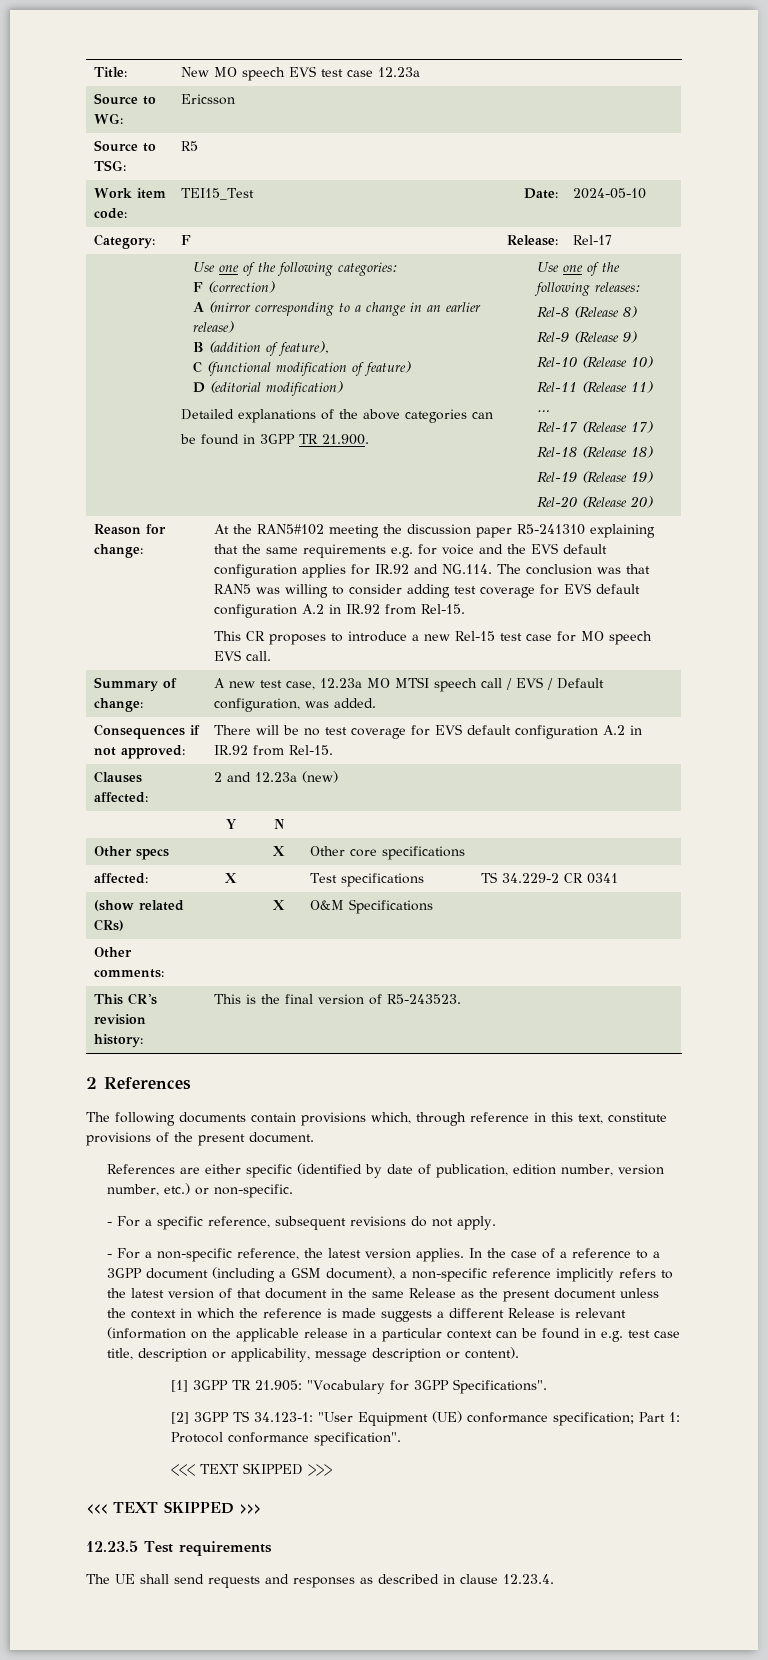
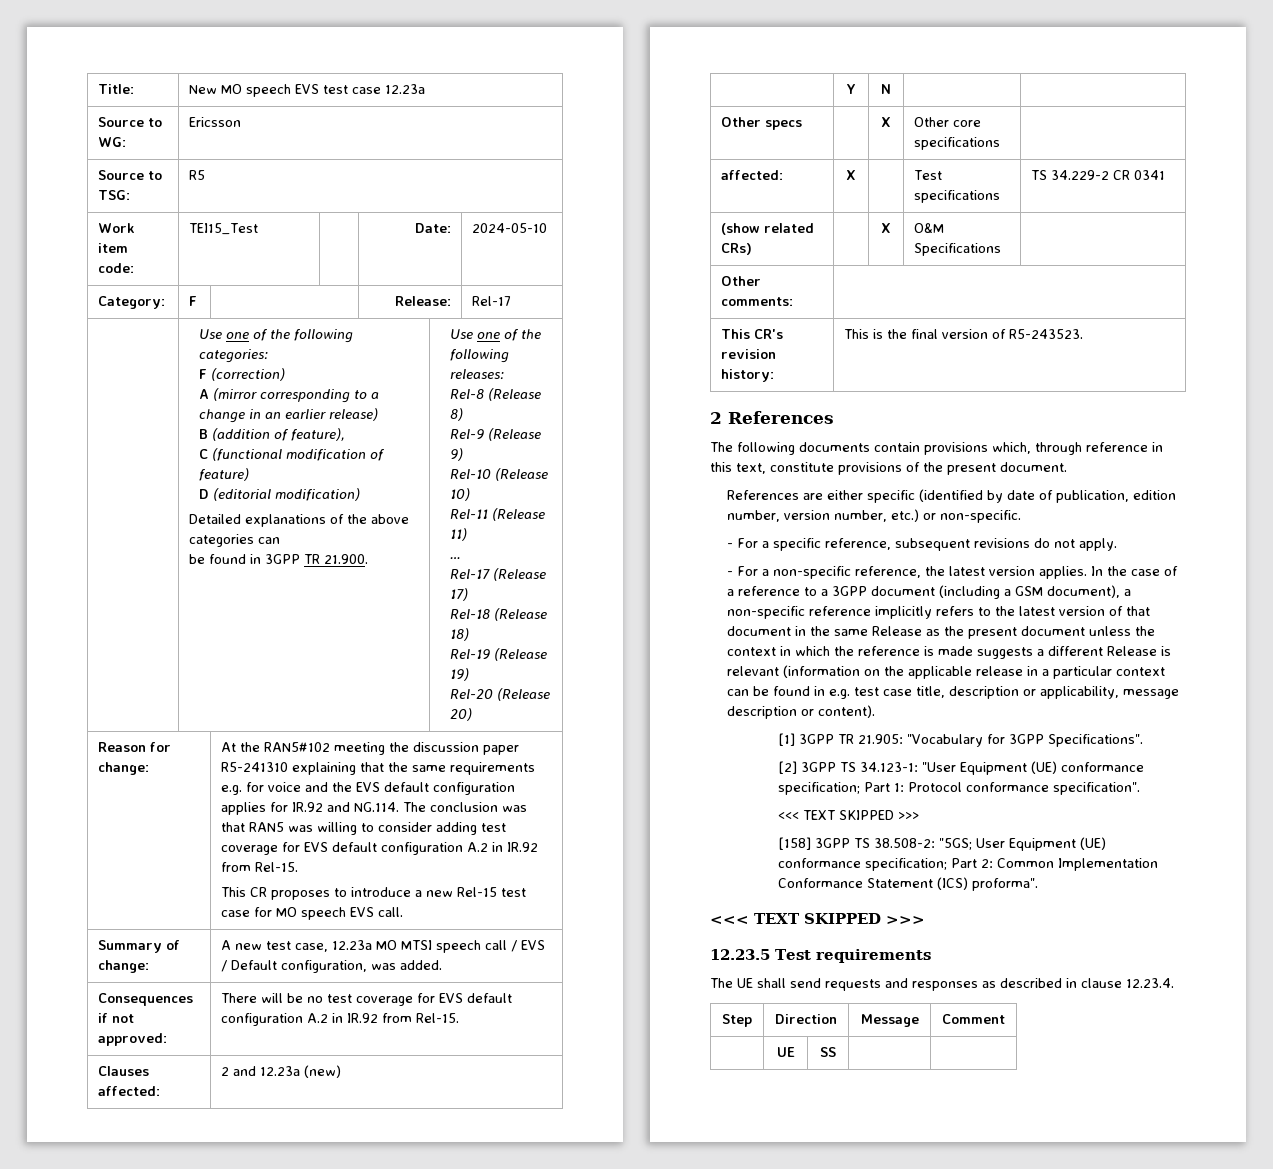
+ [158] 3GPP TS 38.508-2: "5GS; User Equipment (UE) conformance specification; Part 2: Common Implementation Conformance Statement (ICS) proforma".
+ Step | Direction | Message | Comment
+ | UE | SS | |

